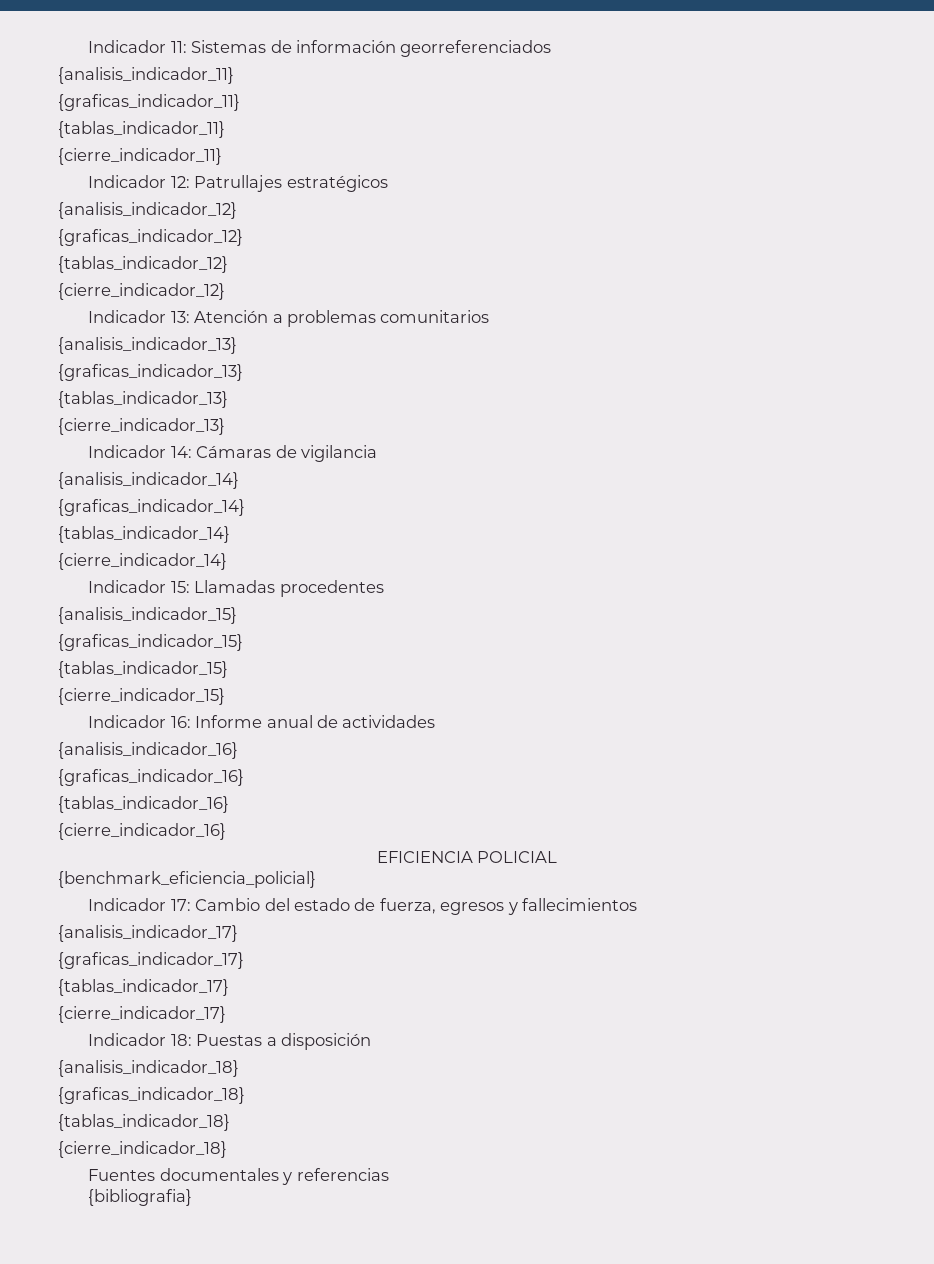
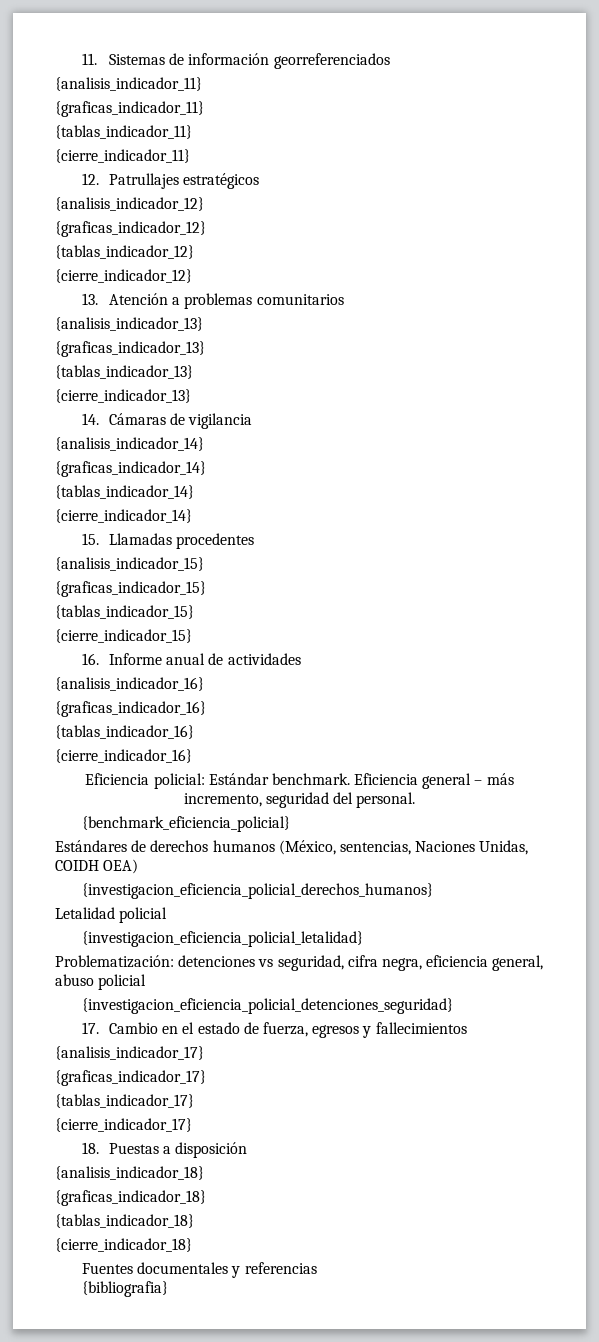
- Indicador 11: Sistemas de información georreferenciados
+ 11. Sistemas de información georreferenciados
- Indicador 12: Patrullajes estratégicos
+ 12. Patrullajes estratégicos
- Indicador 13: Atención a problemas comunitarios
+ 13. Atención a problemas comunitarios
- Indicador 14: Cámaras de vigilancia
+ 14. Cámaras de vigilancia
- Indicador 15: Llamadas procedentes
+ 15. Llamadas procedentes
- Indicador 16: Informe anual de actividades
+ 16. Informe anual de actividades
- EFICIENCIA POLICIAL
+ Eficiencia policial: Estándar benchmark. Eficiencia general – más incremento, seguridad del personal.
  {benchmark_eficiencia_policial}
- Indicador 17: Cambio del estado de fuerza, egresos y fallecimientos
+ Estándares de derechos humanos (México, sentencias, Naciones Unidas, COIDH OEA)
+ {investigacion_eficiencia_policial_derechos_humanos}
+ Letalidad policial
+ {investigacion_eficiencia_policial_letalidad}
+ Problematización: detenciones vs seguridad, cifra negra, eficiencia general, abuso policial
+ {investigacion_eficiencia_policial_detenciones_seguridad}
+ 17. Cambio en el estado de fuerza, egresos y fallecimientos
- Indicador 18: Puestas a disposición
+ 18. Puestas a disposición

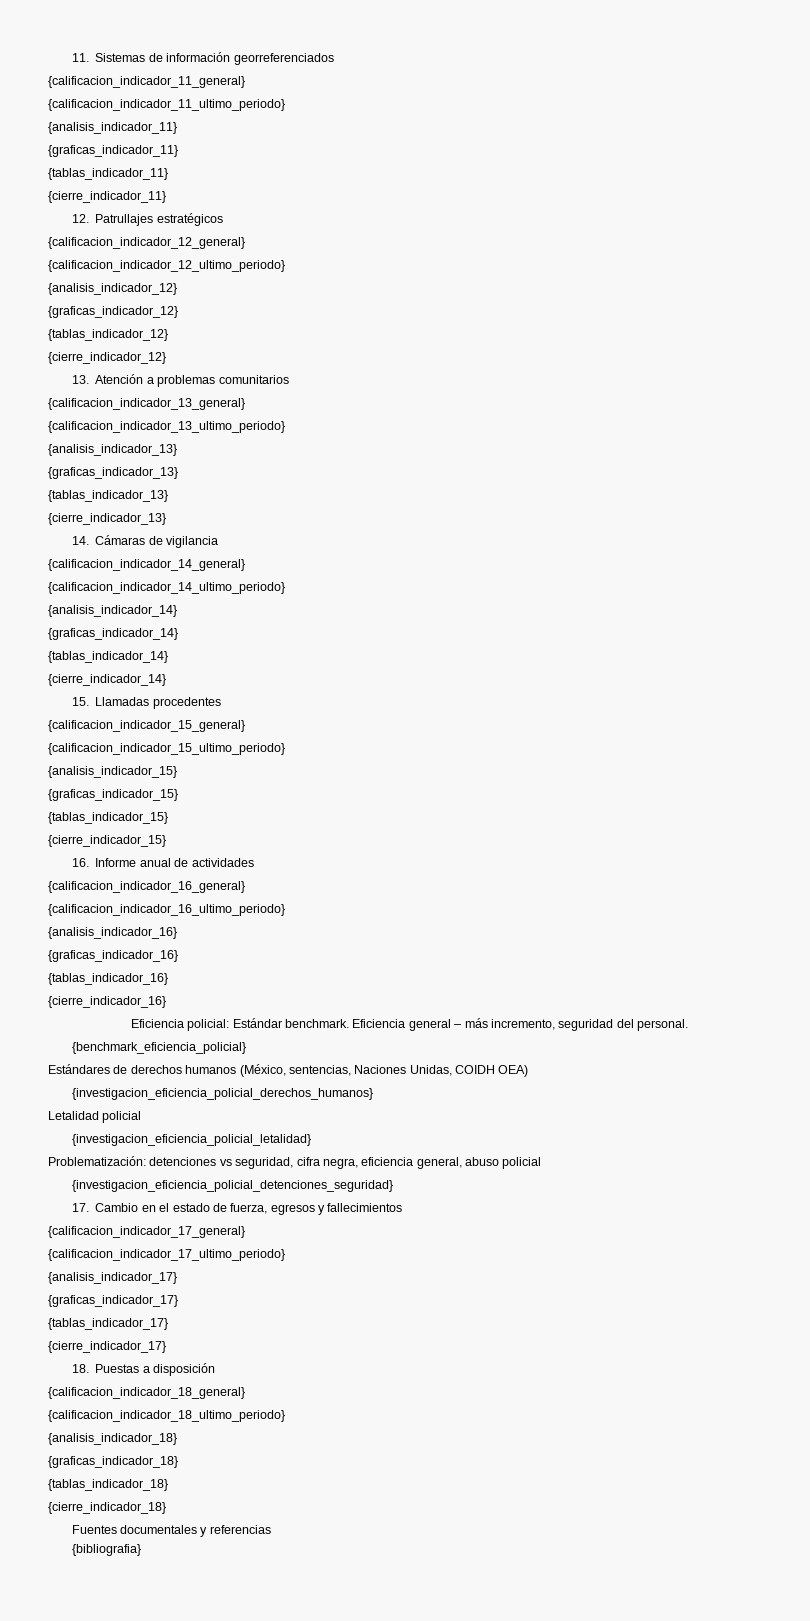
+ {calificacion_indicador_11_general}
+ {calificacion_indicador_11_ultimo_periodo}
+ {calificacion_indicador_12_general}
+ {calificacion_indicador_12_ultimo_periodo}
+ {calificacion_indicador_13_general}
+ {calificacion_indicador_13_ultimo_periodo}
+ {calificacion_indicador_14_general}
+ {calificacion_indicador_14_ultimo_periodo}
+ {calificacion_indicador_15_general}
+ {calificacion_indicador_15_ultimo_periodo}
+ {calificacion_indicador_16_general}
+ {calificacion_indicador_16_ultimo_periodo}
+ {calificacion_indicador_17_general}
+ {calificacion_indicador_17_ultimo_periodo}
+ {calificacion_indicador_18_general}
+ {calificacion_indicador_18_ultimo_periodo}

